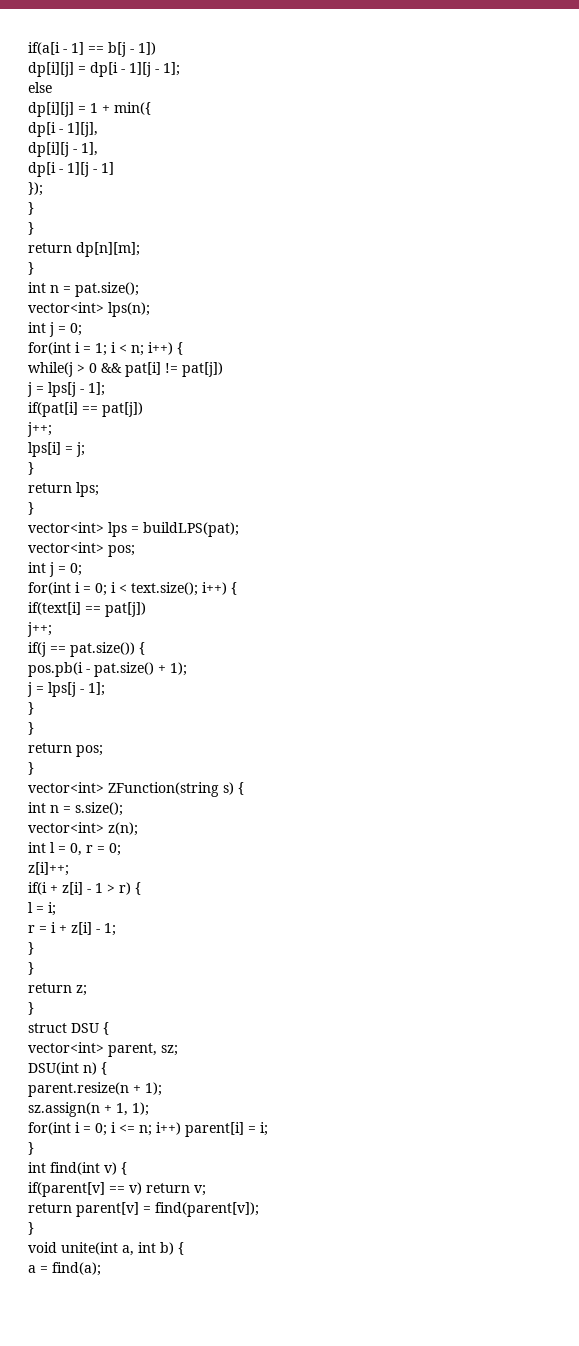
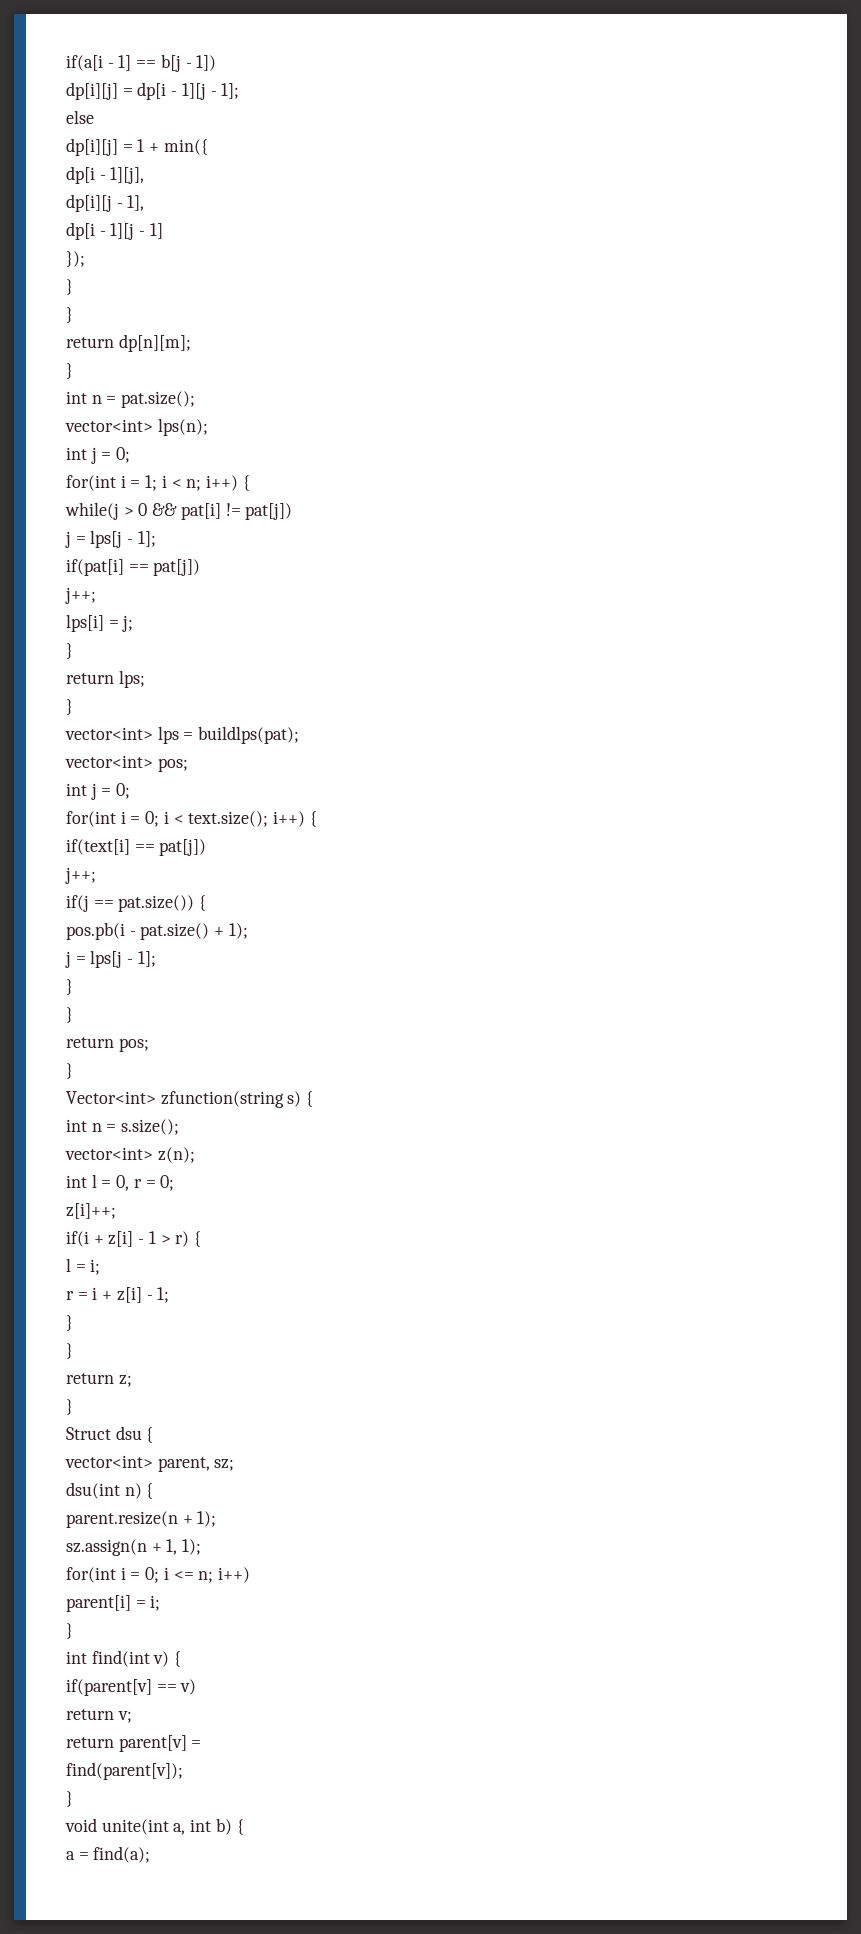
- vector<int> lps = buildLPS(pat);
+ vector<int> lps = buildlps(pat);
- vector<int> ZFunction(string s) {
+ Vector<int> zfunction(string s) {
- struct DSU {
+ Struct dsu {
- DSU(int n) {
+ dsu(int n) {
- for(int i = 0; i <= n; i++) parent[i] = i;
+ for(int i = 0; i <= n; i++)
+ parent[i] = i;
- if(parent[v] == v) return v;
+ if(parent[v] == v)
+ return v;
- return parent[v] = find(parent[v]);
+ return parent[v] =
+ find(parent[v]);

